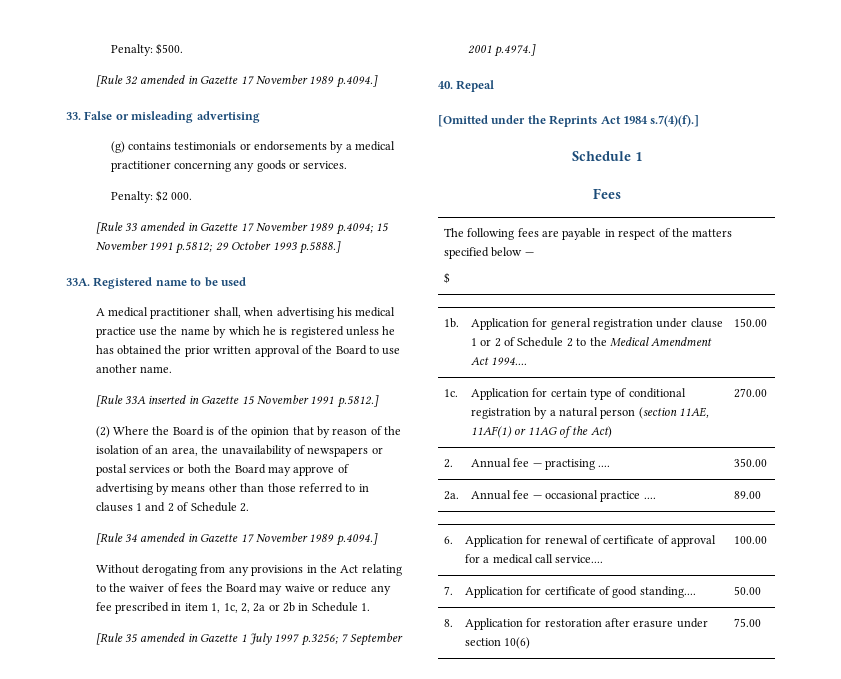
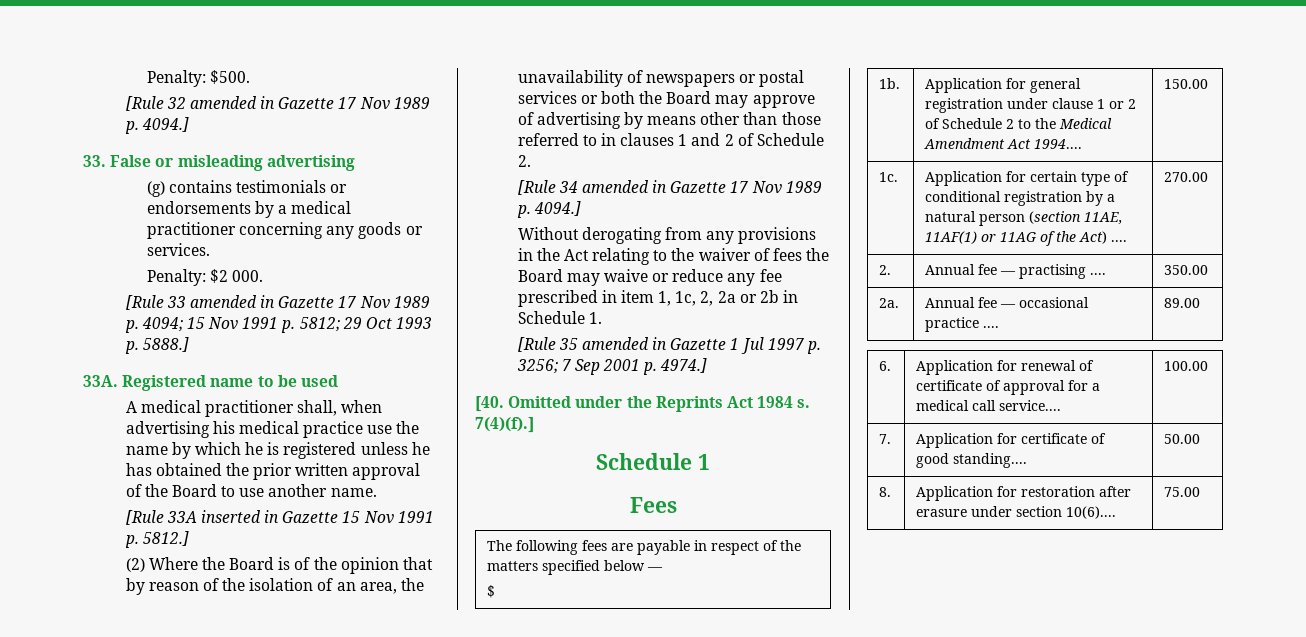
- [Rule 32 amended in Gazette 17 November 1989 p.4094.]
+ [Rule 32 amended in Gazette 17 Nov 1989 p. 4094.]
- [Rule 33 amended in Gazette 17 November 1989 p.4094; 15 November 1991 p.5812; 29 October 1993 p.5888.]
+ [Rule 33 amended in Gazette 17 Nov 1989 p. 4094; 15 Nov 1991 p. 5812; 29 Oct 1993 p. 5888.]
- [Rule 33A inserted in Gazette 15 November 1991 p.5812.]
+ [Rule 33A inserted in Gazette 15 Nov 1991 p. 5812.]
- [Rule 34 amended in Gazette 17 November 1989 p.4094.]
+ [Rule 34 amended in Gazette 17 Nov 1989 p. 4094.]
- [Rule 35 amended in Gazette 1 July 1997 p.3256; 7 September 2001 p.4974.]
- 40. Repeal
- [Omitted under the Reprints Act 1984 s.7(4)(f).]
+ [Rule 35 amended in Gazette 1 Jul 1997 p. 3256; 7 Sep 2001 p. 4974.]
+ [40. Omitted under the Reprints Act 1984 s. 7(4)(f).]
- 1c. | Application for certain type of conditional registration by a natural person (section 11AE, 11AF(1) or 11AG of the Act) | 270.00
+ 1c. | Application for certain type of conditional registration by a natural person (section 11AE, 11AF(1) or 11AG of the Act) .... | 270.00
- 8. | Application for restoration after erasure under section 10(6) | 75.00
+ 8. | Application for restoration after erasure under section 10(6).... | 75.00

